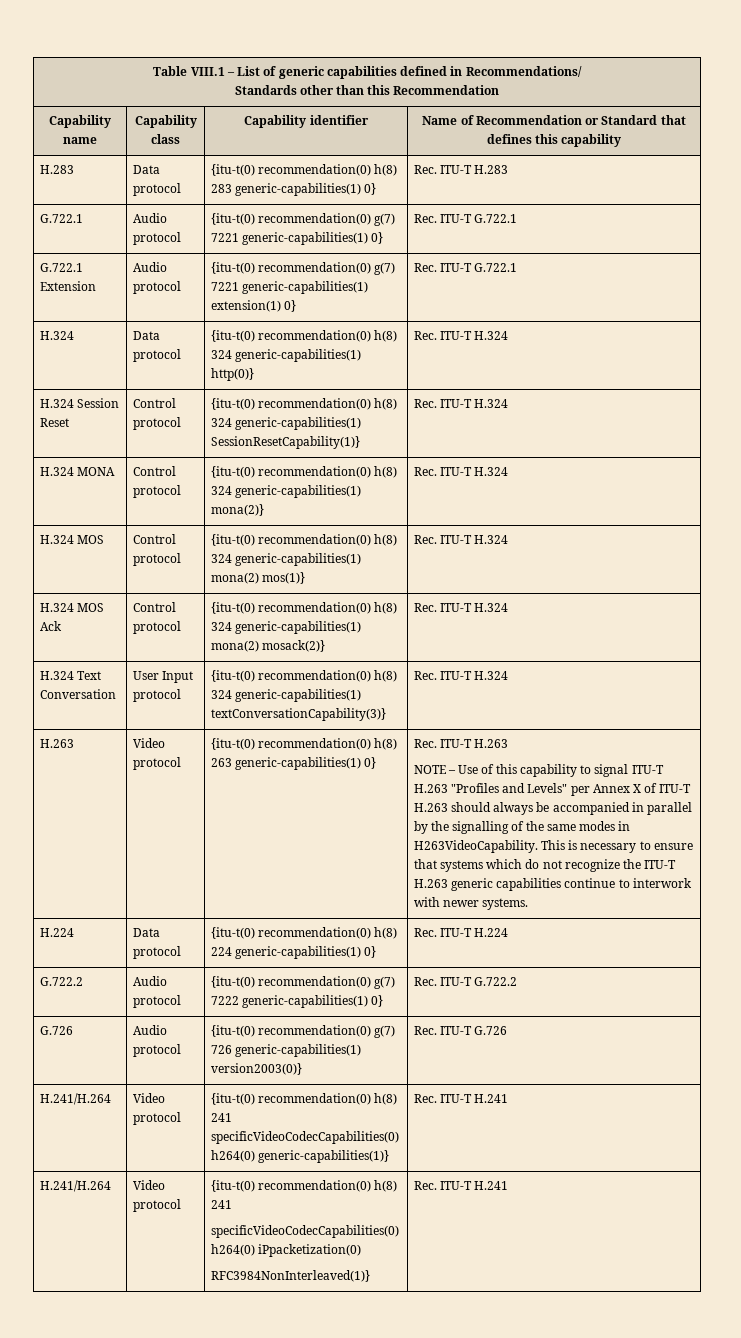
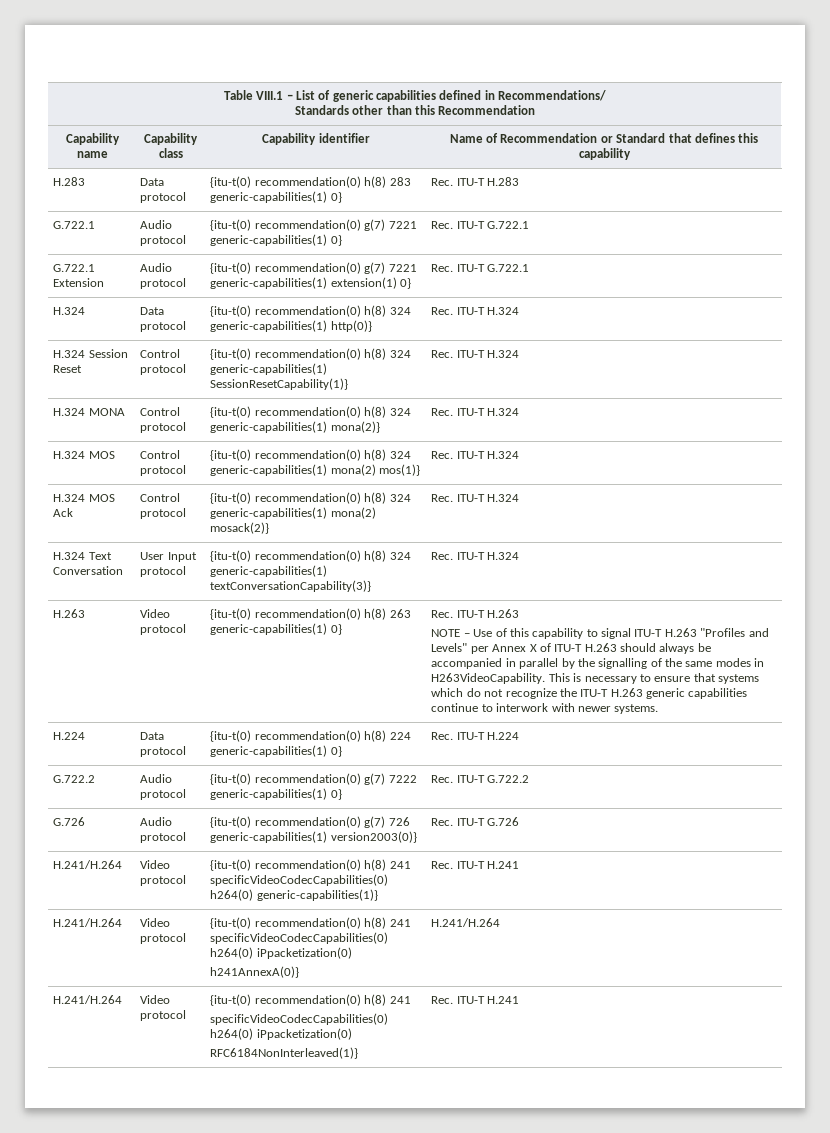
  H.241/H.264 | Video protocol | {itu-t(0) recommendation(0) h(8) 241 specificVideoCodecCapabilities(0) h264(0) generic-capabilities(1)} | Rec. ITU-T H.241
+ H.241/H.264 | Video protocol | {itu-t(0) recommendation(0) h(8) 241 specificVideoCodecCapabilities(0) h264(0) iPpacketization(0)
+ h241AnnexA(0)} | H.241/H.264
  H.241/H.264 | Video protocol | {itu-t(0) recommendation(0) h(8) 241
  specificVideoCodecCapabilities(0) h264(0) iPpacketization(0)
- RFC3984NonInterleaved(1)} | Rec. ITU-T H.241
+ RFC6184NonInterleaved(1)} | Rec. ITU-T H.241

